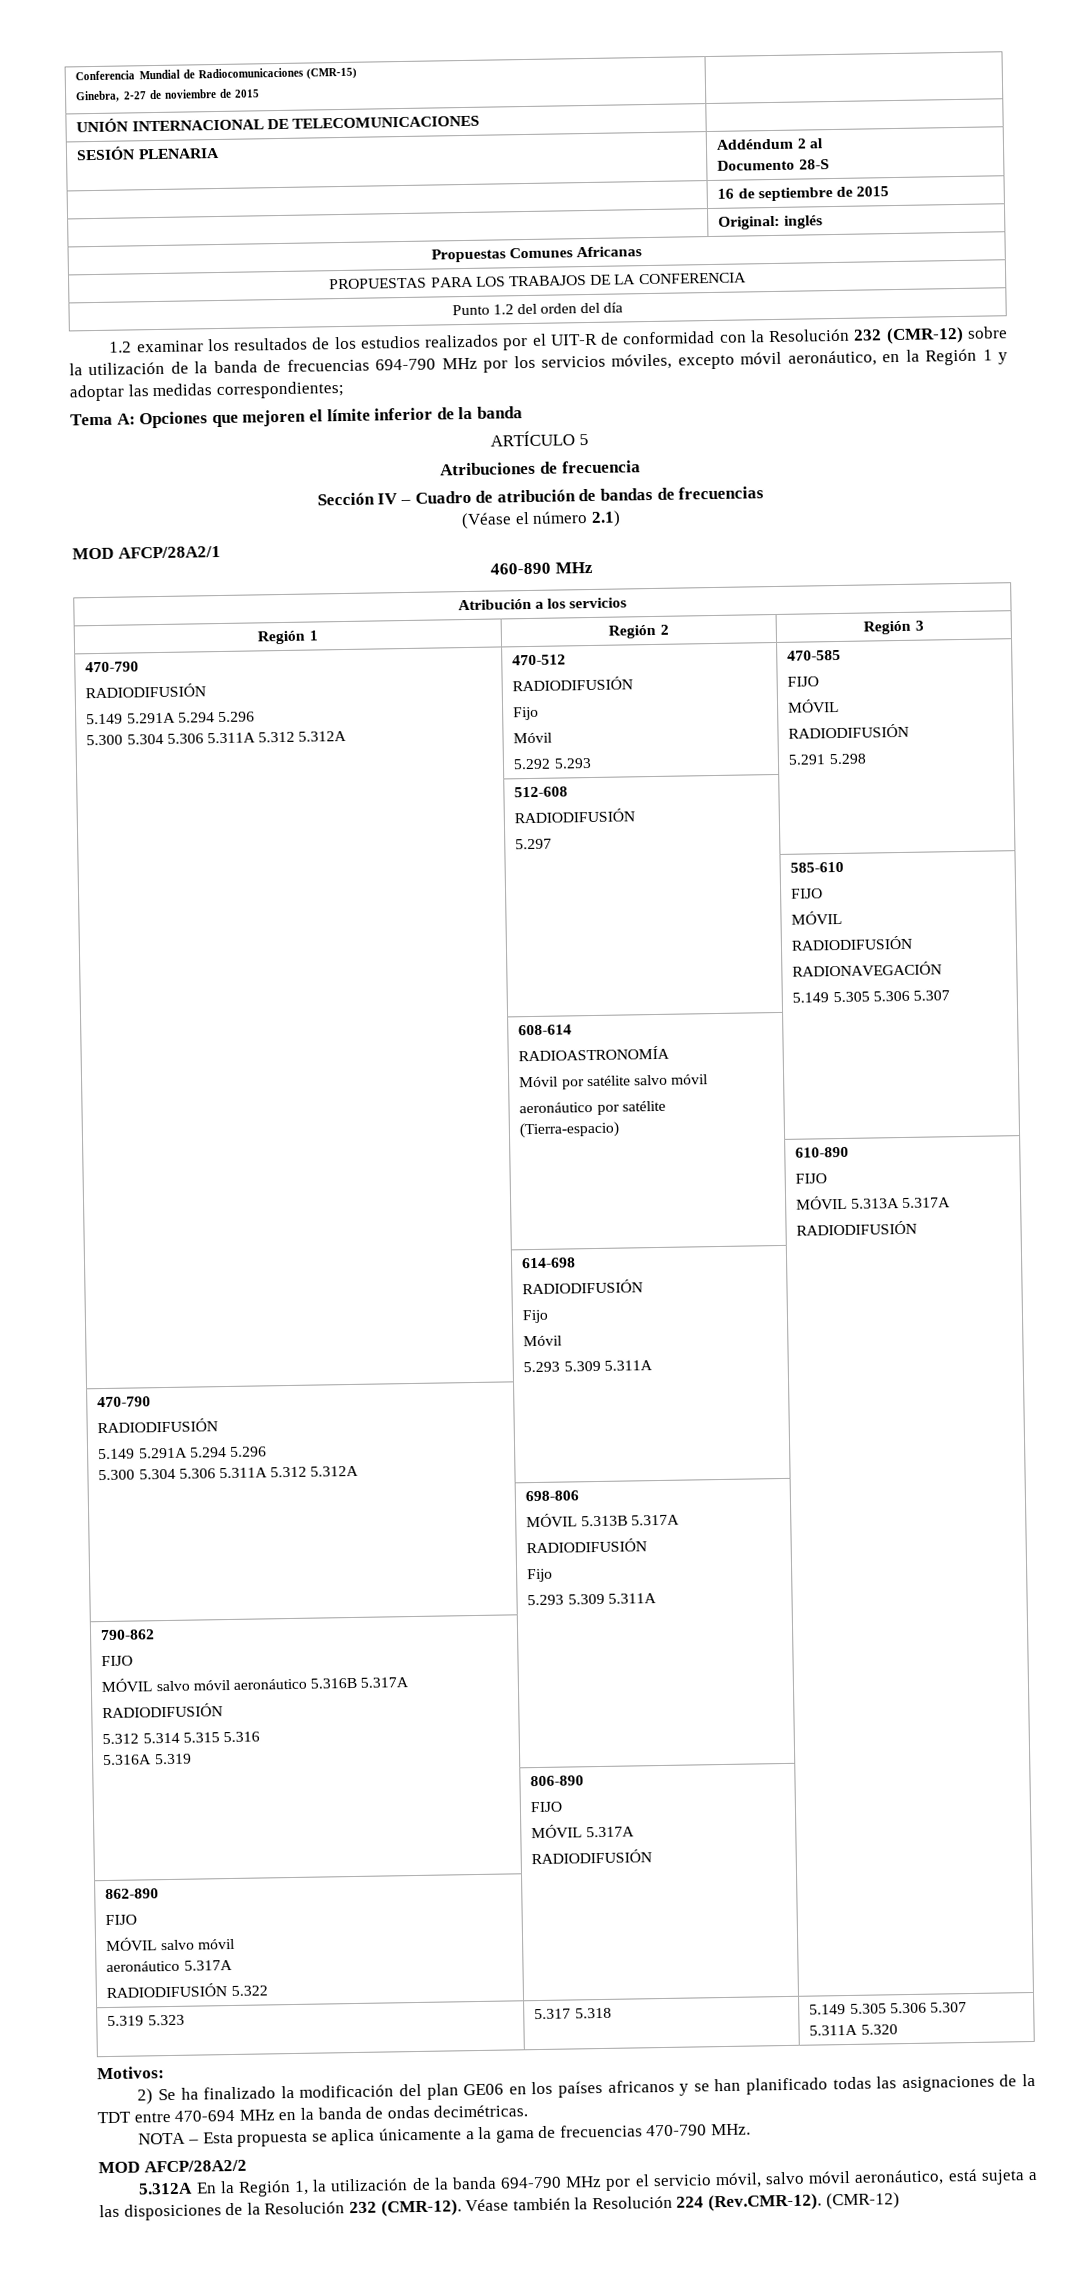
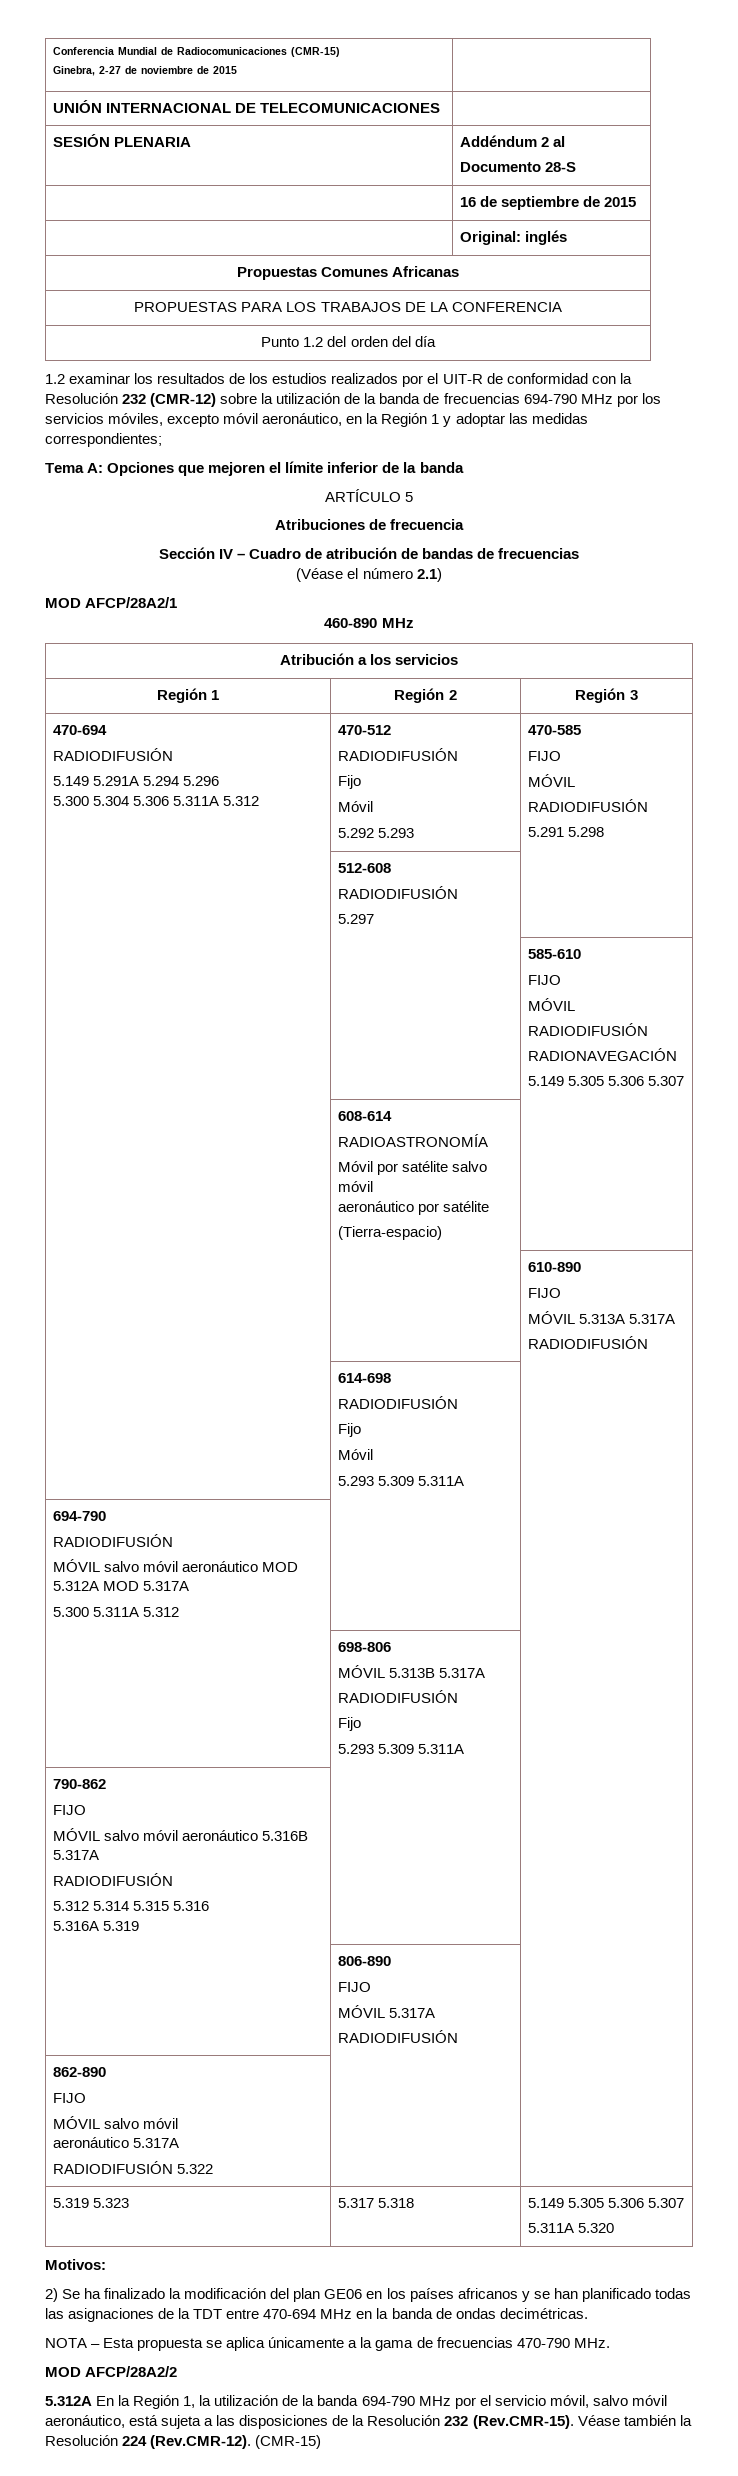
  Región 1 | Región 2 | Región 3
- 470-790
+ 470-694
  RADIODIFUSIÓN
  5.149 5.291A 5.294 5.296
- 5.300 5.304 5.306 5.311A 5.312 5.312A | 470-512
+ 5.300 5.304 5.306 5.311A 5.312 | 470-512
  | 614-698
  RADIODIFUSIÓN
  Fijo
  Móvil
  5.293 5.309 5.311A |
- 470-790
+ 694-790
  RADIODIFUSIÓN
- 5.149 5.291A 5.294 5.296
- 5.300 5.304 5.306 5.311A 5.312 5.312A | |
+ MÓVIL salvo móvil aeronáutico MOD 5.312A MOD 5.317A
+ 5.300 5.311A 5.312 | |
- 5.312A En la Región 1, la utilización de la banda 694-790 MHz por el servicio móvil, salvo móvil aeronáutico, está sujeta a las disposiciones de la Resolución 232 (CMR-12). Véase también la Resolución 224 (Rev.CMR-12). (CMR-12)
+ 5.312A En la Región 1, la utilización de la banda 694-790 MHz por el servicio móvil, salvo móvil aeronáutico, está sujeta a las disposiciones de la Resolución 232 (Rev.CMR-15). Véase también la Resolución 224 (Rev.CMR-12). (CMR-15)

